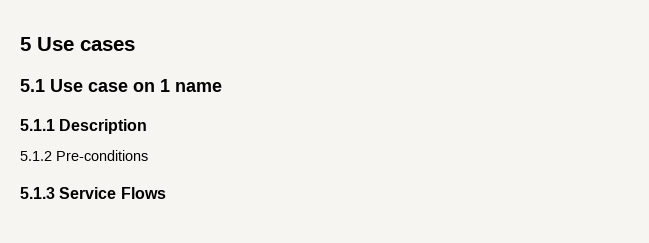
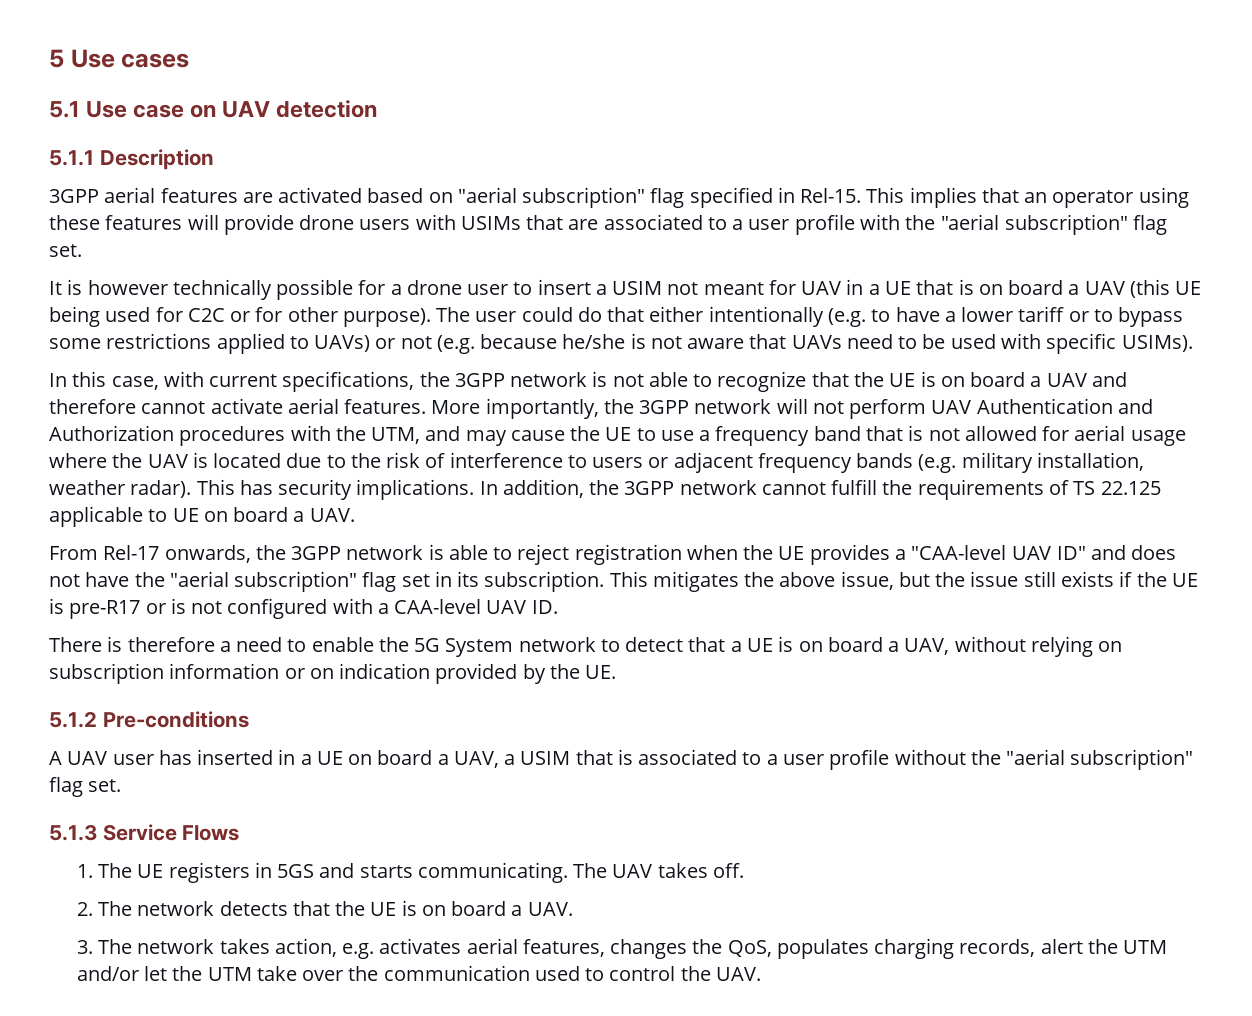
- 5.1 Use case on 1 name
+ 5.1 Use case on UAV detection
+ 3GPP aerial features are activated based on "aerial subscription" flag specified in Rel-15. This implies that an operator using these features will provide drone users with USIMs that are associated to a user profile with the "aerial subscription" flag set.
+ It is however technically possible for a drone user to insert a USIM not meant for UAV in a UE that is on board a UAV (this UE being used for C2C or for other purpose). The user could do that either intentionally (e.g. to have a lower tariff or to bypass some restrictions applied to UAVs) or not (e.g. because he/she is not aware that UAVs need to be used with specific USIMs).
+ In this case, with current specifications, the 3GPP network is not able to recognize that the UE is on board a UAV and therefore cannot activate aerial features. More importantly, the 3GPP network will not perform UAV Authentication and Authorization procedures with the UTM, and may cause the UE to use a frequency band that is not allowed for aerial usage where the UAV is located due to the risk of interference to users or adjacent frequency bands (e.g. military installation, weather radar). This has security implications. In addition, the 3GPP network cannot fulfill the requirements of TS 22.125 applicable to UE on board a UAV.
+ From Rel-17 onwards, the 3GPP network is able to reject registration when the UE provides a "CAA-level UAV ID" and does not have the "aerial subscription" flag set in its subscription. This mitigates the above issue, but the issue still exists if the UE is pre-R17 or is not configured with a CAA-level UAV ID.
+ There is therefore a need to enable the 5G System network to detect that a UE is on board a UAV, without relying on subscription information or on indication provided by the UE.
  5.1.2 Pre-conditions
+ A UAV user has inserted in a UE on board a UAV, a USIM that is associated to a user profile without the "aerial subscription" flag set.
  5.1.3 Service Flows
+ 1. The UE registers in 5GS and starts communicating. The UAV takes off.
+ 2. The network detects that the UE is on board a UAV.
+ 3. The network takes action, e.g. activates aerial features, changes the QoS, populates charging records, alert the UTM and/or let the UTM take over the communication used to control the UAV.

